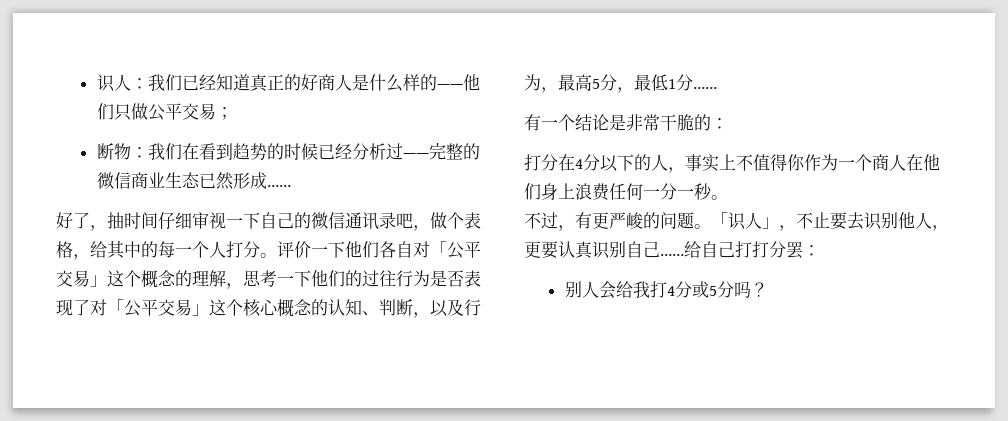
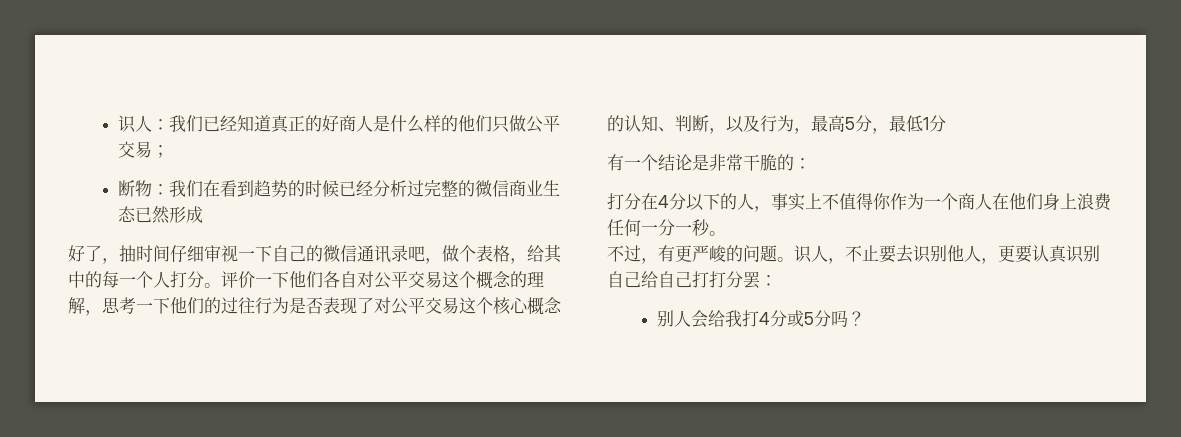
- 识人：我们已经知道真正的好商人是什么样的——他们只做公平交易；
+ 识人：我们已经知道真正的好商人是什么样的他们只做公平交易；
- 断物：我们在看到趋势的时候已经分析过——完整的微信商业生态已然形成……
+ 断物：我们在看到趋势的时候已经分析过完整的微信商业生态已然形成
- 评价一下他们各自对「公平交易」这个概念的理解，思考一下他们的过往行为是否表现了对「公平交易」这个核心概念的认知、判断，以及行为，最高5分，最低1分……
+ 评价一下他们各自对公平交易这个概念的理解，思考一下他们的过往行为是否表现了对公平交易这个核心概念的认知、判断，以及行为，最高5分，最低1分
- 「识人」，不止要去识别他人，更要认真识别自己……给自己打打分罢：
+ 识人，不止要去识别他人，更要认真识别自己给自己打打分罢：

